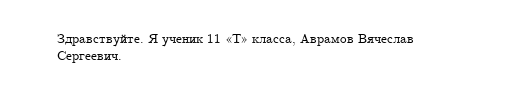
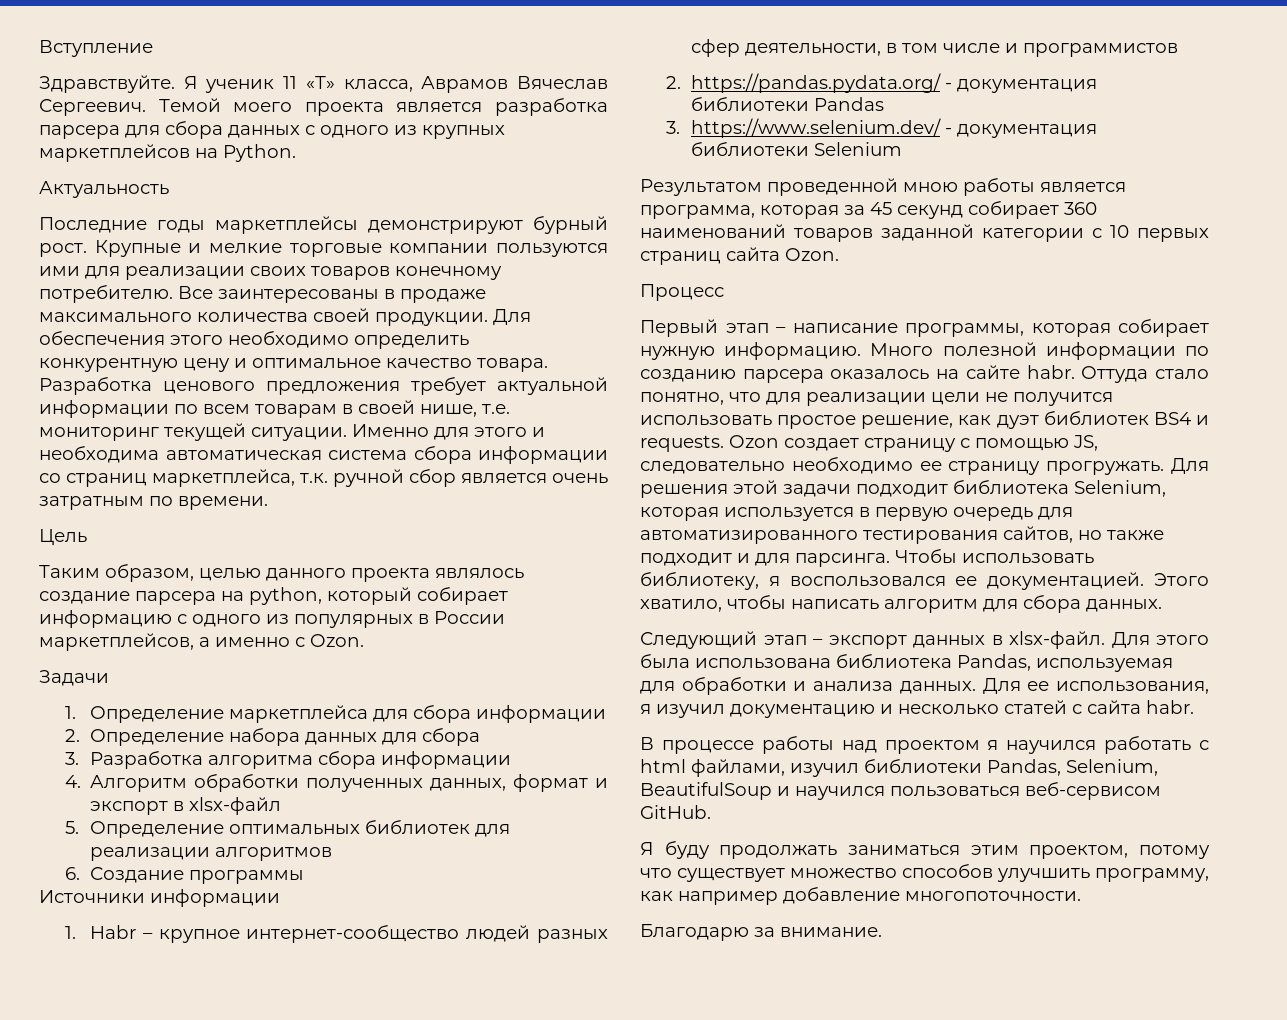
+ Вступление
+ Темой моего проекта является разработка парсера для сбора данных с одного из крупных маркетплейсов на Python.
+ Актуальность
+ Последние годы маркетплейсы демонстрируют бурный рост. Крупные и мелкие торговые компании пользуются ими для реализации своих товаров конечному потребителю. Все заинтересованы в продаже максимального количества своей продукции. Для обеспечения этого необходимо определить конкурентную цену и оптимальное качество товара. Разработка ценового предложения требует актуальной информации по всем товарам в своей нише, т.е. мониторинг текущей ситуации. Именно для этого и необходима автоматическая система сбора информации со страниц маркетплейса, т.к. ручной сбор является очень затратным по времени.
+ Цель
+ Таким образом, целью данного проекта являлось создание парсера на python, который собирает информацию с одного из популярных в России маркетплейсов, а именно с Ozon.
+ Задачи
+ 1. Определение маркетплейса для сбора информации
+ 2. Определение набора данных для сбора
+ 3. Разработка алгоритма сбора информации
+ 4. Алгоритм обработки полученных данных, формат и экспорт в xlsx-файл
+ 5. Определение оптимальных библиотек для реализации алгоритмов
+ 6. Создание программы
+ Источники информации
+ 1. Habr – крупное интернет-сообщество людей разных сфер деятельности, в том числе и программистов
+ 2. https://pandas.pydata.org/ - документация библиотеки Pandas
+ 3. https://www.selenium.dev/ - документация библиотеки Selenium
+ Результатом проведенной мною работы является программа, которая за 45 секунд собирает 360 наименований товаров заданной категории с 10 первых страниц сайта Ozon.
+ Процесс
+ Первый этап – написание программы, которая собирает нужную информацию. Много полезной информации по созданию парсера оказалось на сайте habr. Оттуда стало понятно, что для реализации цели не получится использовать простое решение, как дуэт библиотек BS4 и requests. Ozon создает страницу с помощью JS, следовательно необходимо ее страницу прогружать. Для решения этой задачи подходит библиотека Selenium, которая используется в первую очередь для автоматизированного тестирования сайтов, но также подходит и для парсинга. Чтобы использовать библиотеку, я воспользовался ее документацией. Этого хватило, чтобы написать алгоритм для сбора данных.
+ Следующий этап – экспорт данных в xlsx-файл. Для этого была использована библиотека Pandas, используемая для обработки и анализа данных. Для ее использования, я изучил документацию и несколько статей с сайта habr.
+ В процессе работы над проектом я научился работать с html файлами, изучил библиотеки Pandas, Selenium, BeautifulSoup и научился пользоваться веб-сервисом GitHub.
+ Я буду продолжать заниматься этим проектом, потому что существует множество способов улучшить программу, как например добавление многопоточности.
+ Благодарю за внимание.

